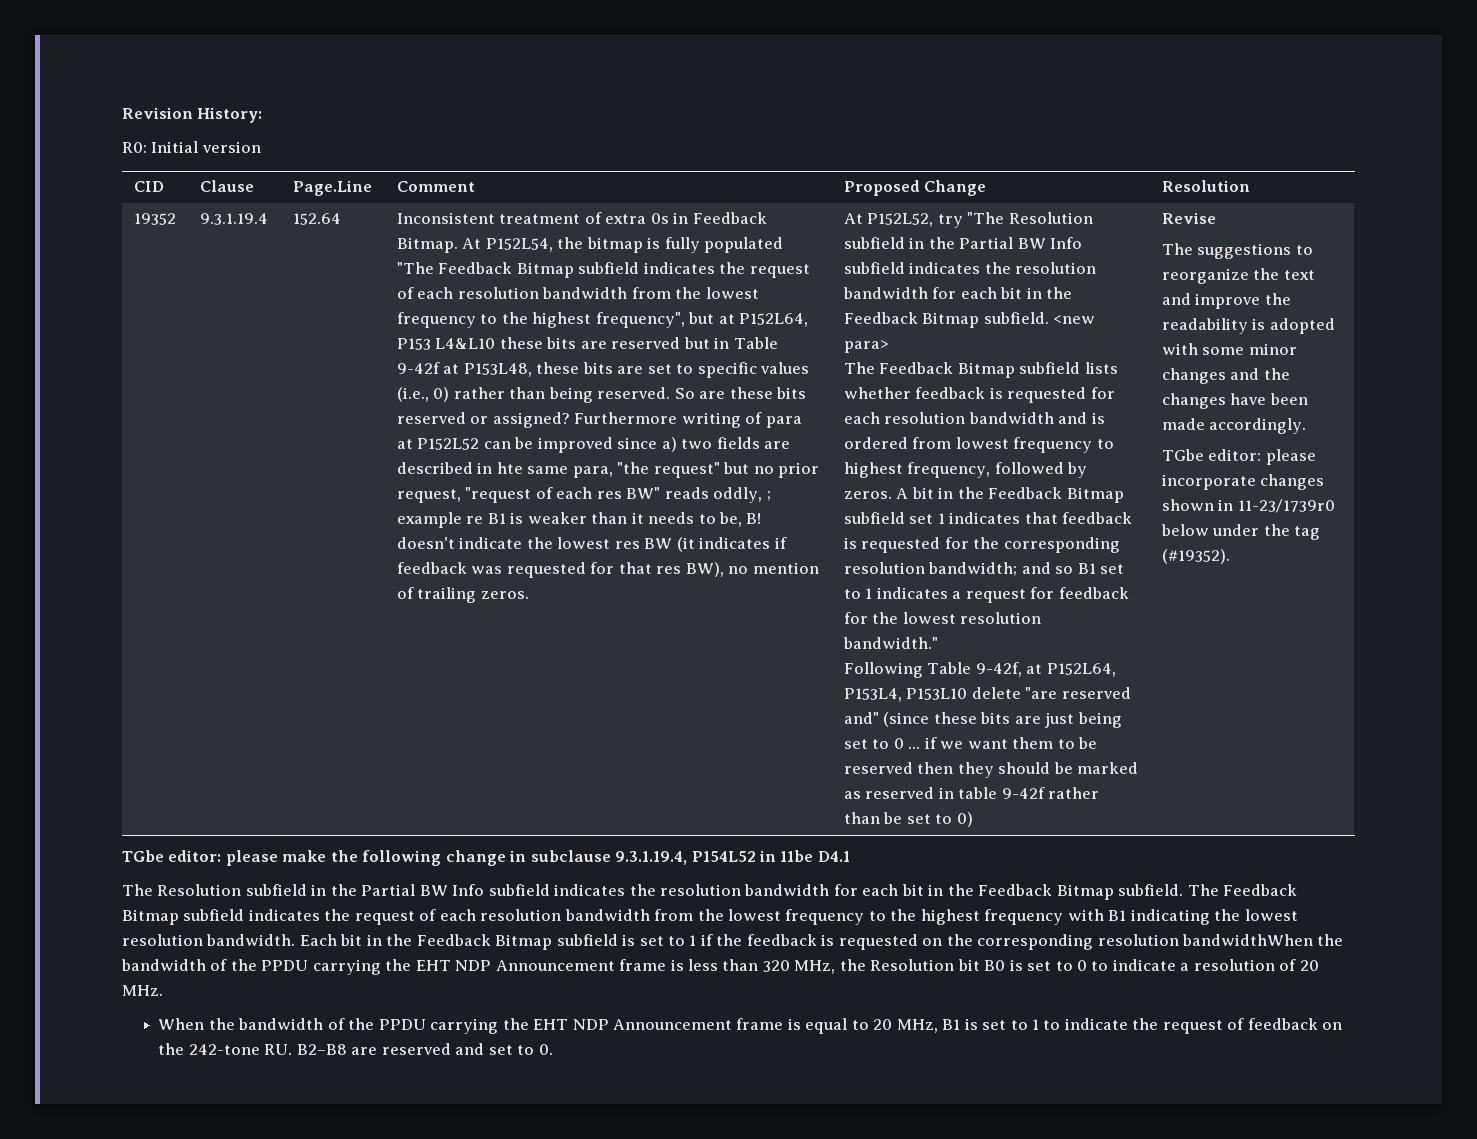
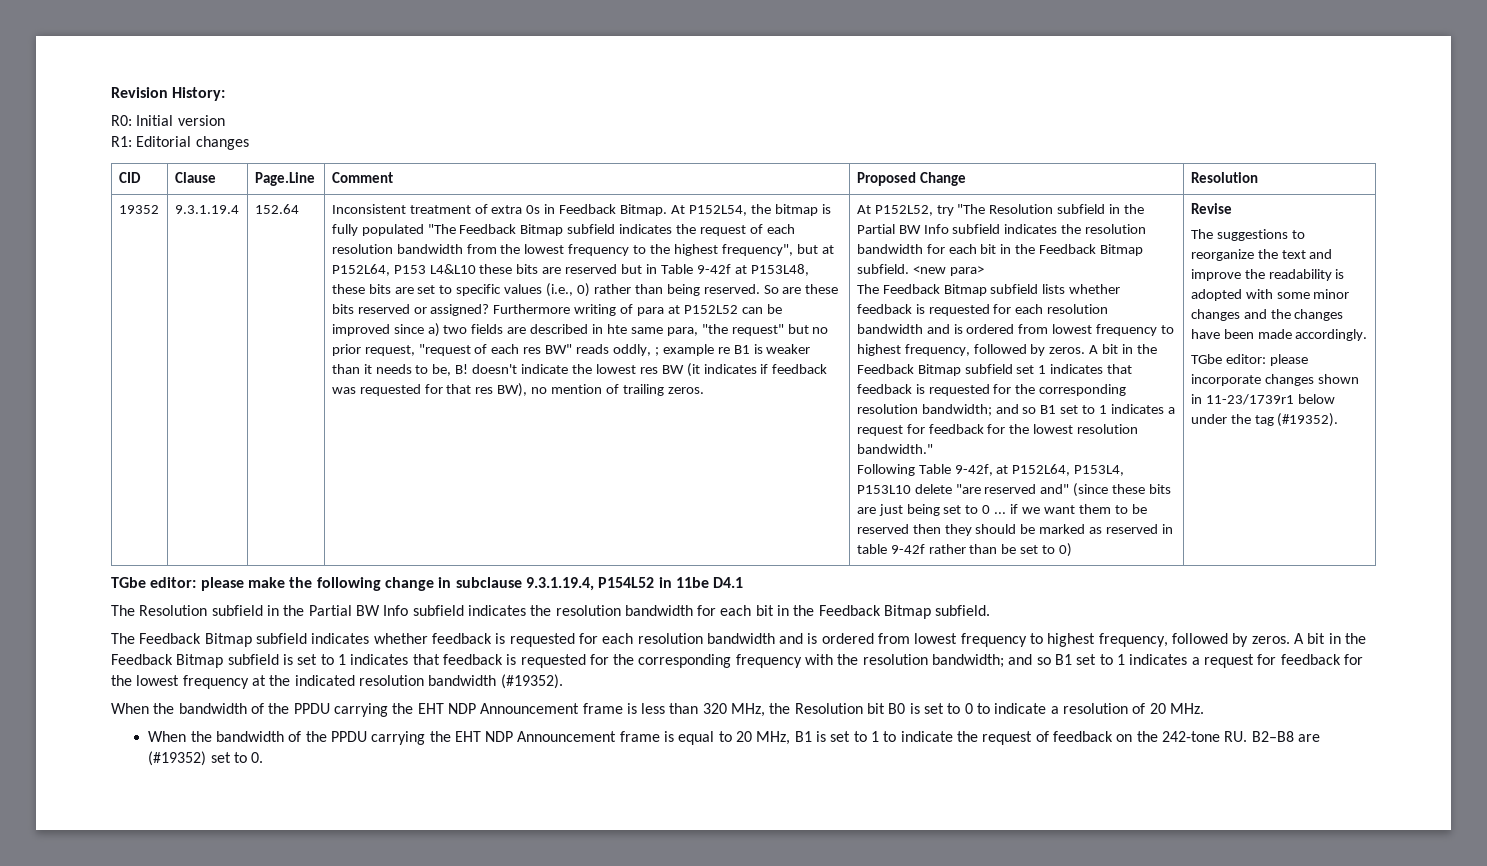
+ R1: Editorial changes
- TGbe editor: please incorporate changes shown in 11-23/1739r0 below under the tag (#19352).
+ TGbe editor: please incorporate changes shown in 11-23/1739r1 below under the tag (#19352).
- The Resolution subfield in the Partial BW Info subfield indicates the resolution bandwidth for each bit in the Feedback Bitmap subfield. The Feedback Bitmap subfield indicates the request of each resolution bandwidth from the lowest frequency to the highest frequency with B1 indicating the lowest resolution bandwidth. Each bit in the Feedback Bitmap subfield is set to 1 if the feedback is requested on the corresponding resolution bandwidthWhen the bandwidth of the PPDU carrying the EHT NDP Announcement frame is less than 320 MHz, the Resolution bit B0 is set to 0 to indicate a resolution of 20 MHz.
+ The Resolution subfield in the Partial BW Info subfield indicates the resolution bandwidth for each bit in the Feedback Bitmap subfield.
+ The Feedback Bitmap subfield indicates whether feedback is requested for each resolution bandwidth and is ordered from lowest frequency to highest frequency, followed by zeros. A bit in the Feedback Bitmap subfield is set to 1 indicates that feedback is requested for the corresponding frequency with the resolution bandwidth; and so B1 set to 1 indicates a request for feedback for the lowest frequency at the indicated resolution bandwidth (#19352).
+ When the bandwidth of the PPDU carrying the EHT NDP Announcement frame is less than 320 MHz, the Resolution bit B0 is set to 0 to indicate a resolution of 20 MHz.
- When the bandwidth of the PPDU carrying the EHT NDP Announcement frame is equal to 20 MHz, B1 is set to 1 to indicate the request of feedback on the 242-tone RU. B2–B8 are reserved and set to 0.
+ When the bandwidth of the PPDU carrying the EHT NDP Announcement frame is equal to 20 MHz, B1 is set to 1 to indicate the request of feedback on the 242-tone RU. B2–B8 are (#19352) set to 0.

